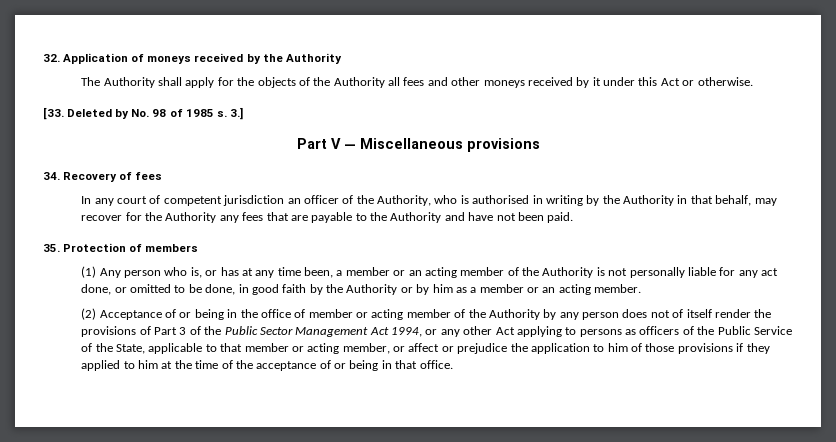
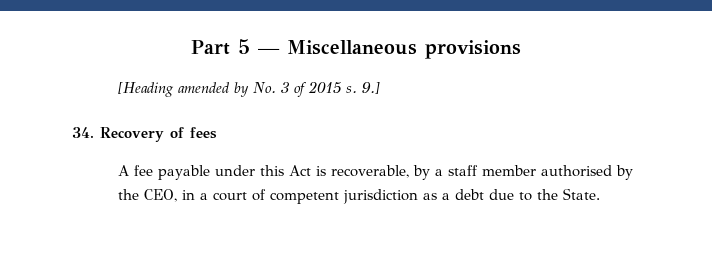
- 32. Application of moneys received by the Authority
- The Authority shall apply for the objects of the Authority all fees and other moneys received by it under this Act or otherwise.
- [33. Deleted by No. 98 of 1985 s. 3.]
- Part V — Miscellaneous provisions
+ Part 5 — Miscellaneous provisions
+ [Heading amended by No. 3 of 2015 s. 9.]
  34. Recovery of fees
- In any court of competent jurisdiction an officer of the Authority, who is authorised in writing by the Authority in that behalf, may recover for the Authority any fees that are payable to the Authority and have not been paid.
- 35. Protection of members
- (1) Any person who is, or has at any time been, a member or an acting member of the Authority is not personally liable for any act done, or omitted to be done, in good faith by the Authority or by him as a member or an acting member.
- (2) Acceptance of or being in the office of member or acting member of the Authority by any person does not of itself render the provisions of Part 3 of the Public Sector Management Act 1994, or any other Act applying to persons as officers of the Public Service of the State, applicable to that member or acting member, or affect or prejudice the application to him of those provisions if they applied to him at the time of the acceptance of or being in that office.
+ A fee payable under this Act is recoverable, by a staff member authorised by the CEO, in a court of competent jurisdiction as a debt due to the State.

